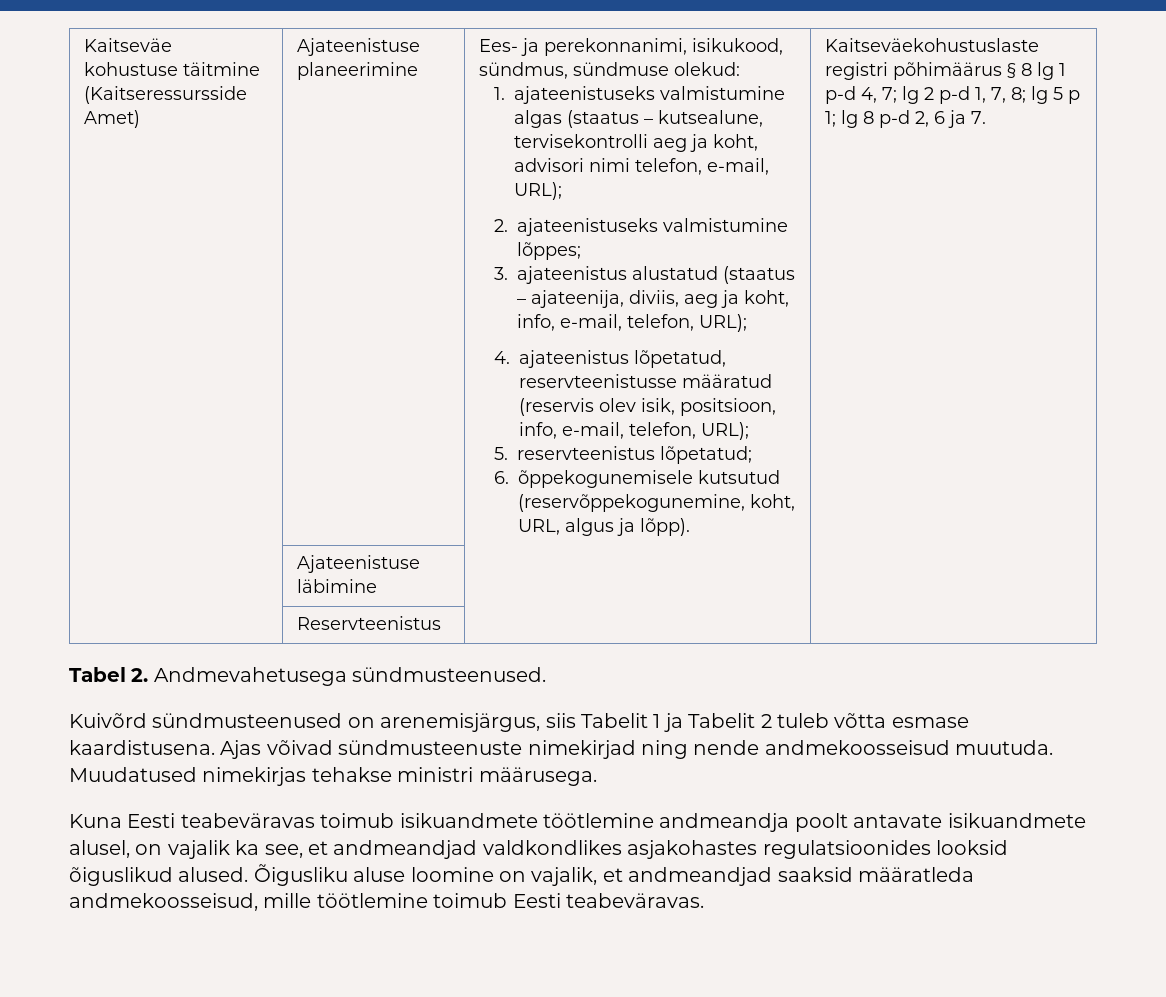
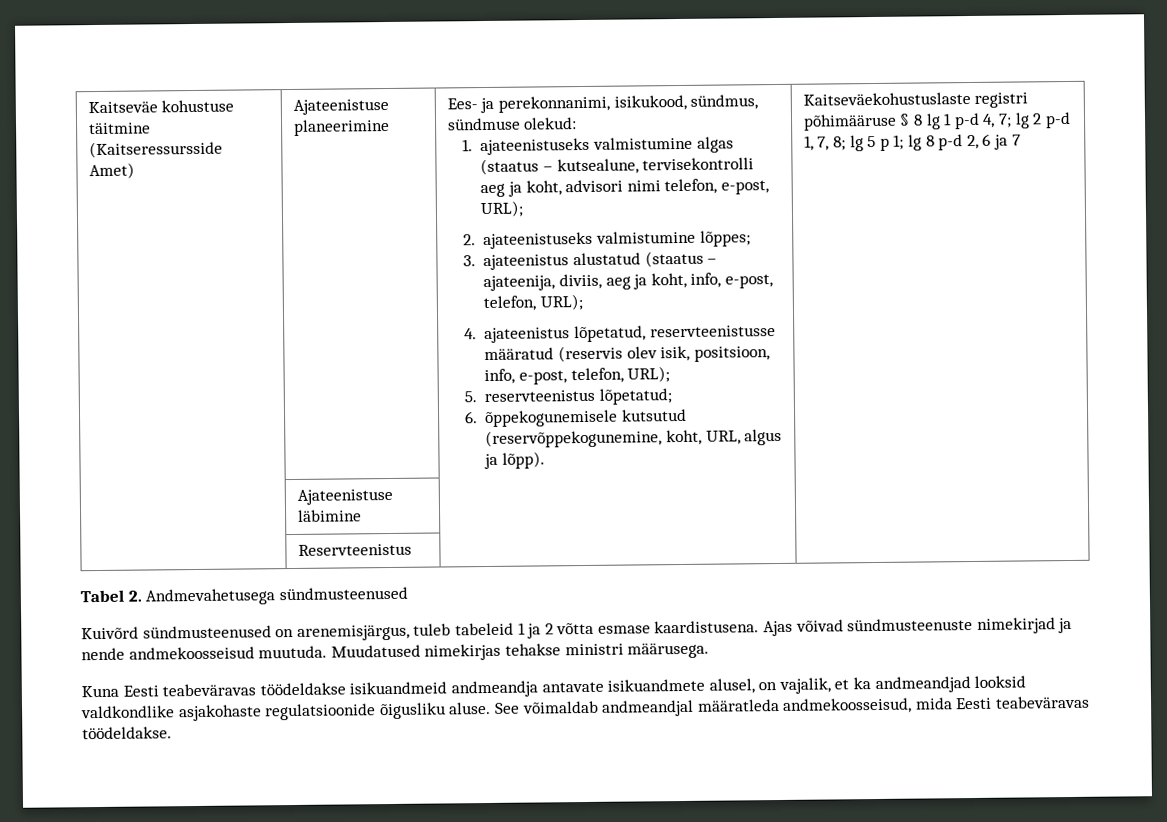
- 1. ajateenistuseks valmistumine algas (staatus – kutsealune, tervisekontrolli aeg ja koht, advisori nimi telefon, e-mail, URL);
+ 1. ajateenistuseks valmistumine algas (staatus – kutsealune, tervisekontrolli aeg ja koht, advisori nimi telefon, e-post, URL);
- 3. ajateenistus alustatud (staatus – ajateenija, diviis, aeg ja koht, info, e-mail, telefon, URL);
+ 3. ajateenistus alustatud (staatus – ajateenija, diviis, aeg ja koht, info, e-post, telefon, URL);
- 4. ajateenistus lõpetatud, reservteenistusse määratud (reservis olev isik, positsioon, info, e-mail, telefon, URL);
+ 4. ajateenistus lõpetatud, reservteenistusse määratud (reservis olev isik, positsioon, info, e-post, telefon, URL);
- Kaitseväekohustuslaste registri põhimäärus § 8 lg 1 p-d 4, 7; lg 2 p-d 1, 7, 8; lg 5 p 1; lg 8 p-d 2, 6 ja 7.
+ Kaitseväekohustuslaste registri põhimääruse § 8 lg 1 p-d 4, 7; lg 2 p-d 1, 7, 8; lg 5 p 1; lg 8 p-d 2, 6 ja 7
- Tabel 2. Andmevahetusega sündmusteenused.
+ Tabel 2. Andmevahetusega sündmusteenused
- Kuivõrd sündmusteenused on arenemisjärgus, siis Tabelit 1 ja Tabelit 2 tuleb võtta esmase kaardistusena.
+ Kuivõrd sündmusteenused on arenemisjärgus, tuleb tabeleid 1 ja 2 võtta esmase kaardistusena.
- Ajas võivad sündmusteenuste nimekirjad ning nende andmekoosseisud muutuda.
+ Ajas võivad sündmusteenuste nimekirjad ja nende andmekoosseisud muutuda.
- Kuna Eesti teabeväravas toimub isikuandmete töötlemine andmeandja poolt antavate isikuandmete alusel, on vajalik ka see, et andmeandjad valdkondlikes asjakohastes regulatsioonides looksid õiguslikud alused. Õigusliku aluse loomine on vajalik, et andmeandjad saaksid määratleda andmekoosseisud, mille töötlemine toimub Eesti teabeväravas.
+ Kuna Eesti teabeväravas töödeldakse isikuandmeid andmeandja antavate isikuandmete alusel, on vajalik, et ka andmeandjad looksid valdkondlike asjakohaste regulatsioonide õigusliku aluse. See võimaldab andmeandjal määratleda andmekoosseisud, mida Eesti teabeväravas töödeldakse.

